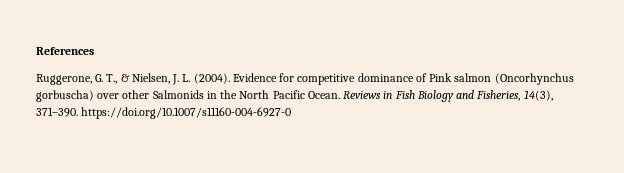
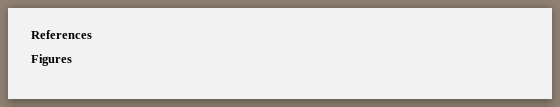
- Ruggerone, G. T., & Nielsen, J. L. (2004). Evidence for competitive dominance of Pink salmon (Oncorhynchus gorbuscha) over other Salmonids in the North Pacific Ocean. Reviews in Fish Biology and Fisheries, 14(3), 371–390. https://doi.org/10.1007/s11160-004-6927-0
+ Figures

